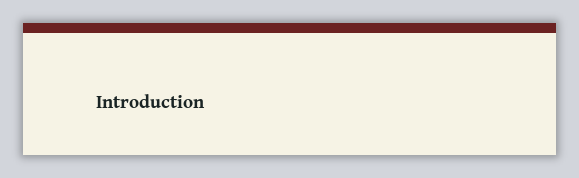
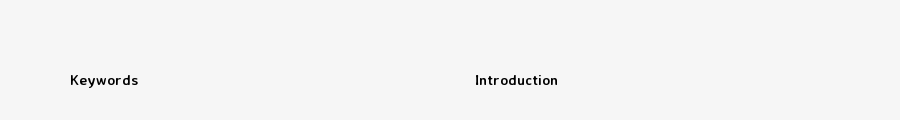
+ Keywords

